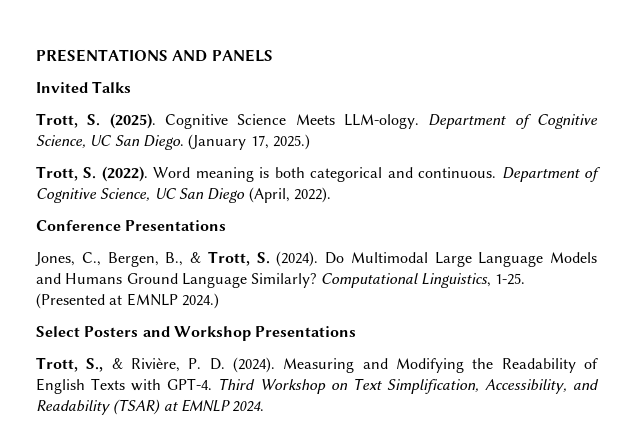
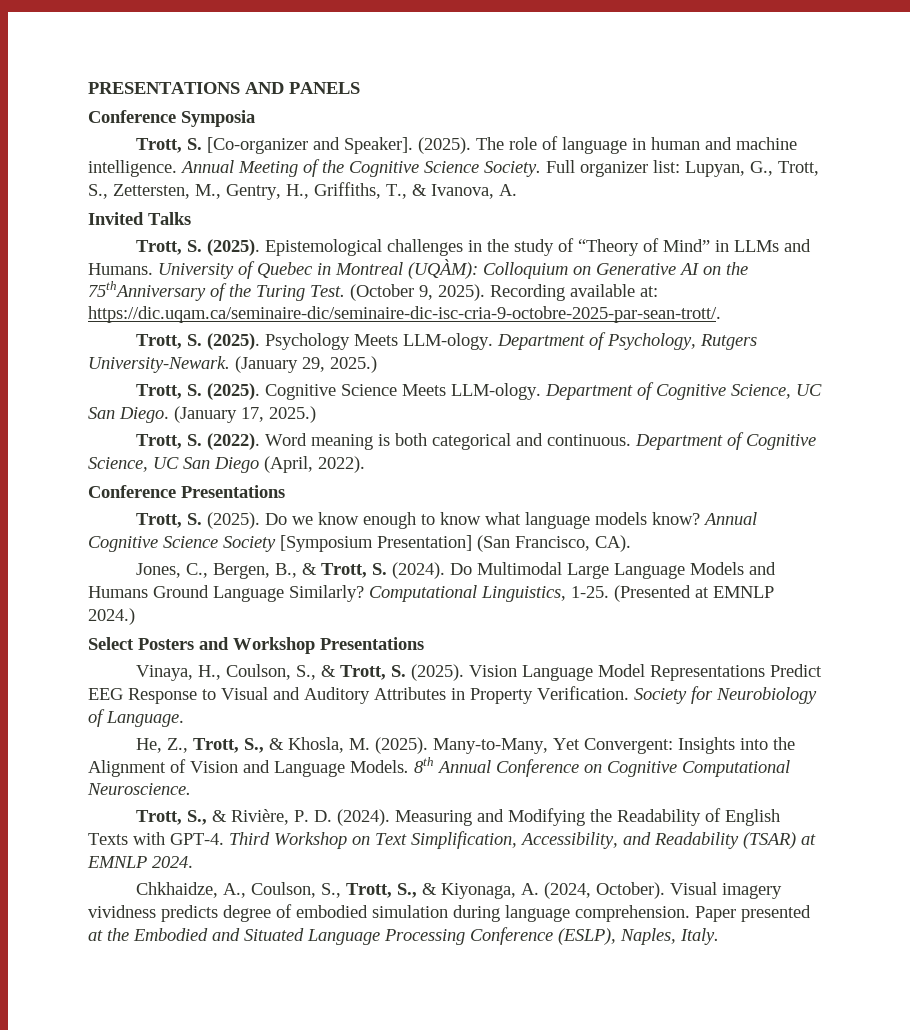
+ Conference Symposia
+ Trott, S. [Co-organizer and Speaker]. (2025). The role of language in human and machine intelligence. Annual Meeting of the Cognitive Science Society. Full organizer list: Lupyan, G., Trott, S., Zettersten, M., Gentry, H., Griffiths, T., & Ivanova, A.
  Invited Talks
+ Trott, S. (2025). Epistemological challenges in the study of “Theory of Mind” in LLMs and Humans. University of Quebec in Montreal (UQÀM): Colloquium on Generative AI on the 75thAnniversary of the Turing Test. (October 9, 2025). Recording available at: https://dic.uqam.ca/seminaire-dic/seminaire-dic-isc-cria-9-octobre-2025-par-sean-trott/.
+ Trott, S. (2025). Psychology Meets LLM-ology. Department of Psychology, Rutgers University-Newark. (January 29, 2025.)
+ Trott, S. (2025). Do we know enough to know what language models know? Annual Cognitive Science Society [Symposium Presentation] (San Francisco, CA).
+ Vinaya, H., Coulson, S., & Trott, S. (2025). Vision Language Model Representations Predict EEG Response to Visual and Auditory Attributes in Property Verification. Society for Neurobiology of Language.
+ He, Z., Trott, S., & Khosla, M. (2025). Many-to-Many, Yet Convergent: Insights into the Alignment of Vision and Language Models. 8th Annual Conference on Cognitive Computational Neuroscience.
+ Chkhaidze, A., Coulson, S., Trott, S., & Kiyonaga, A. (2024, October). Visual imagery vividness predicts degree of embodied simulation during language comprehension. Paper presented at the Embodied and Situated Language Processing Conference (ESLP), Naples, Italy.

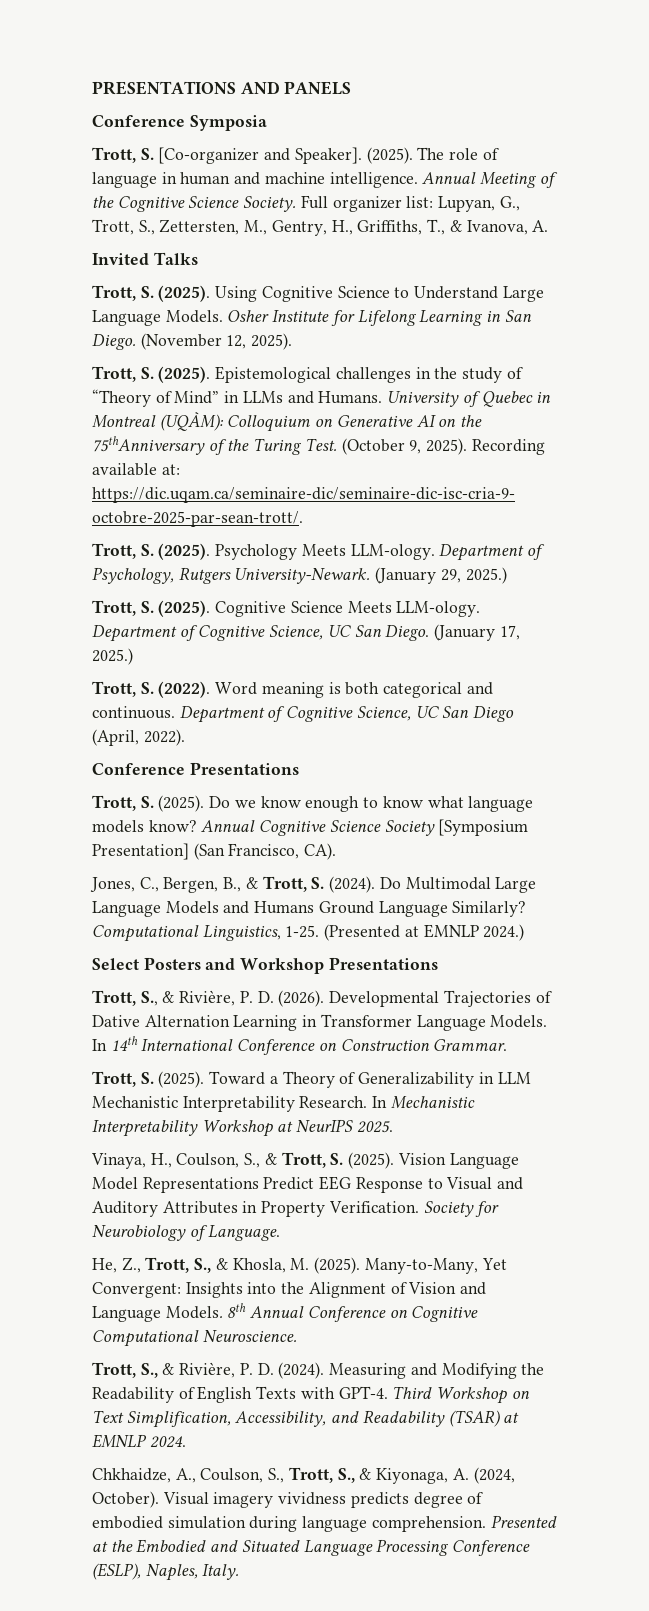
+ Trott, S. (2025). Using Cognitive Science to Understand Large Language Models. Osher Institute for Lifelong Learning in San Diego. (November 12, 2025).
+ Trott, S., & Rivière, P. D. (2026). Developmental Trajectories of Dative Alternation Learning in Transformer Language Models. In 14th International Conference on Construction Grammar.
+ Trott, S. (2025). Toward a Theory of Generalizability in LLM Mechanistic Interpretability Research. In Mechanistic Interpretability Workshop at NeurIPS 2025.
- Paper presented at the Embodied and Situated Language Processing Conference (ESLP), Naples, Italy.
+ Presented at the Embodied and Situated Language Processing Conference (ESLP), Naples, Italy.

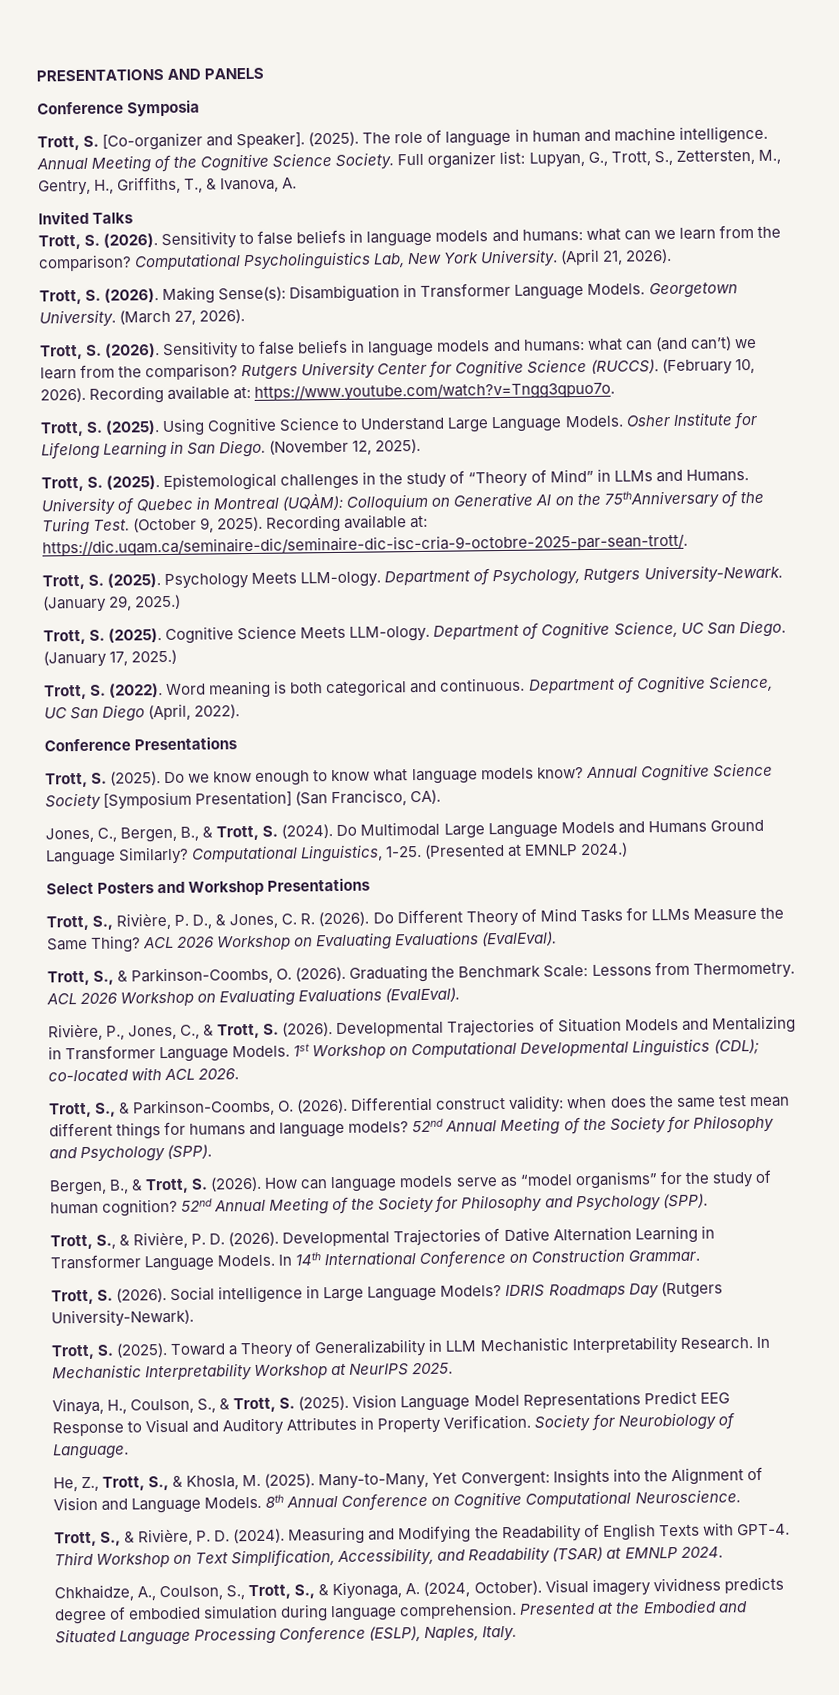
+ Trott, S. (2026). Sensitivity to false beliefs in language models and humans: what can we learn from the comparison? Computational Psycholinguistics Lab, New York University. (April 21, 2026).
+ Trott, S. (2026). Making Sense(s): Disambiguation in Transformer Language Models. Georgetown University. (March 27, 2026).
+ Trott, S. (2026). Sensitivity to false beliefs in language models and humans: what can (and can’t) we learn from the comparison? Rutgers University Center for Cognitive Science (RUCCS). (February 10, 2026). Recording available at: https://www.youtube.com/watch?v=Tngg3qpuo7o.
+ Trott, S., Rivière, P. D., & Jones, C. R. (2026). Do Different Theory of Mind Tasks for LLMs Measure the Same Thing? ACL 2026 Workshop on Evaluating Evaluations (EvalEval).
+ Trott, S., & Parkinson-Coombs, O. (2026). Graduating the Benchmark Scale: Lessons from Thermometry. ACL 2026 Workshop on Evaluating Evaluations (EvalEval).
+ Rivière, P., Jones, C., & Trott, S. (2026). Developmental Trajectories of Situation Models and Mentalizing in Transformer Language Models. 1st Workshop on Computational Developmental Linguistics (CDL); co-located with ACL 2026.
+ Trott, S., & Parkinson-Coombs, O. (2026). Differential construct validity: when does the same test mean different things for humans and language models? 52nd Annual Meeting of the Society for Philosophy and Psychology (SPP).
+ Bergen, B., & Trott, S. (2026). How can language models serve as “model organisms” for the study of human cognition? 52nd Annual Meeting of the Society for Philosophy and Psychology (SPP).
+ Trott, S. (2026). Social intelligence in Large Language Models? IDRIS Roadmaps Day (Rutgers University-Newark).

